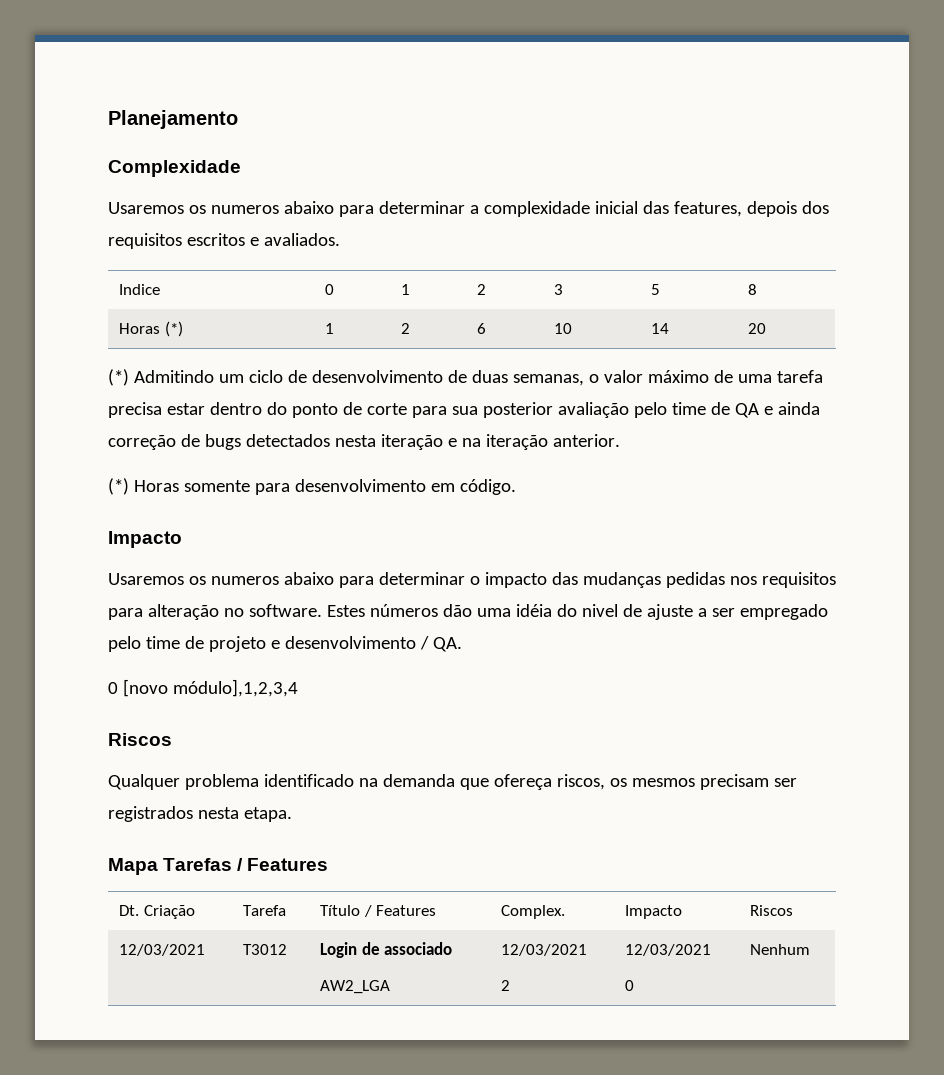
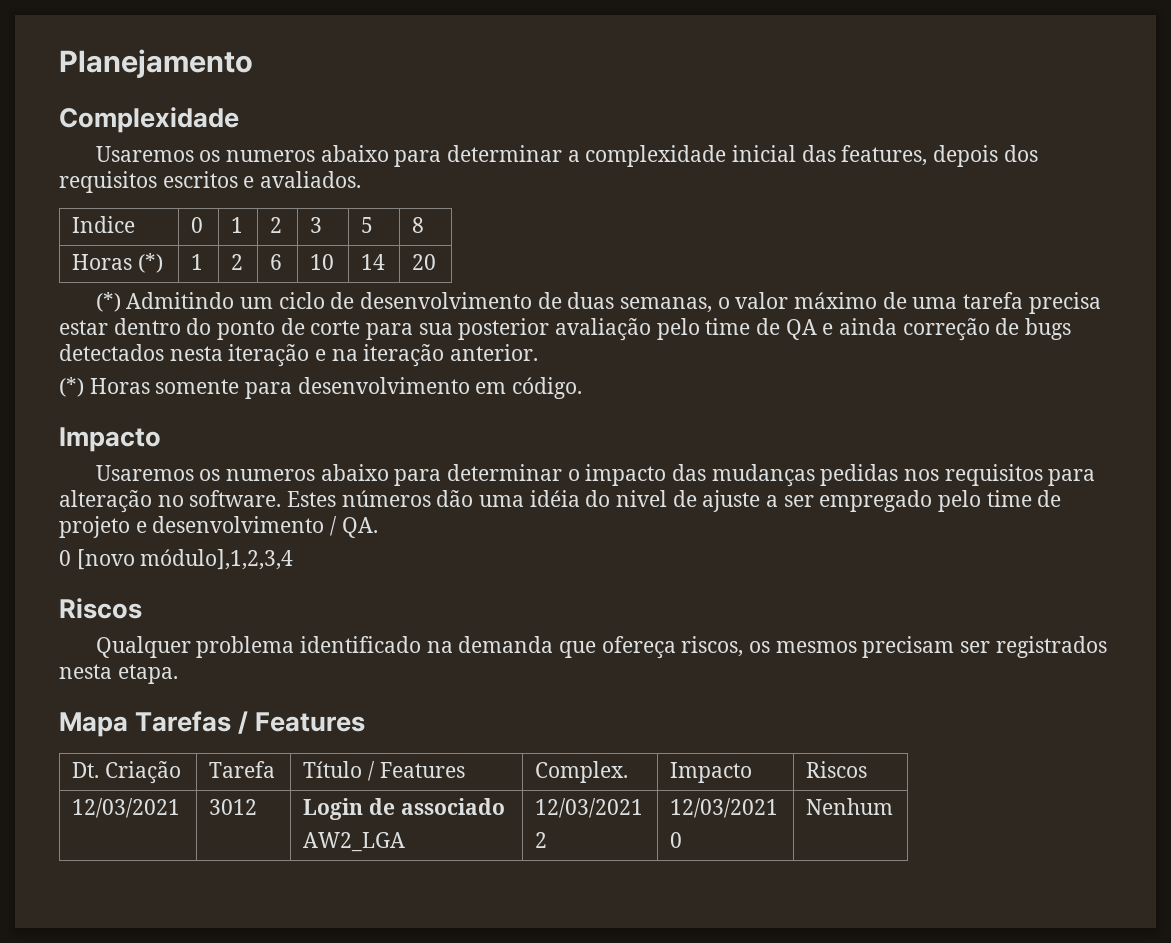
- 12/03/2021 | T3012 | Login de associado
+ 12/03/2021 | 3012 | Login de associado

